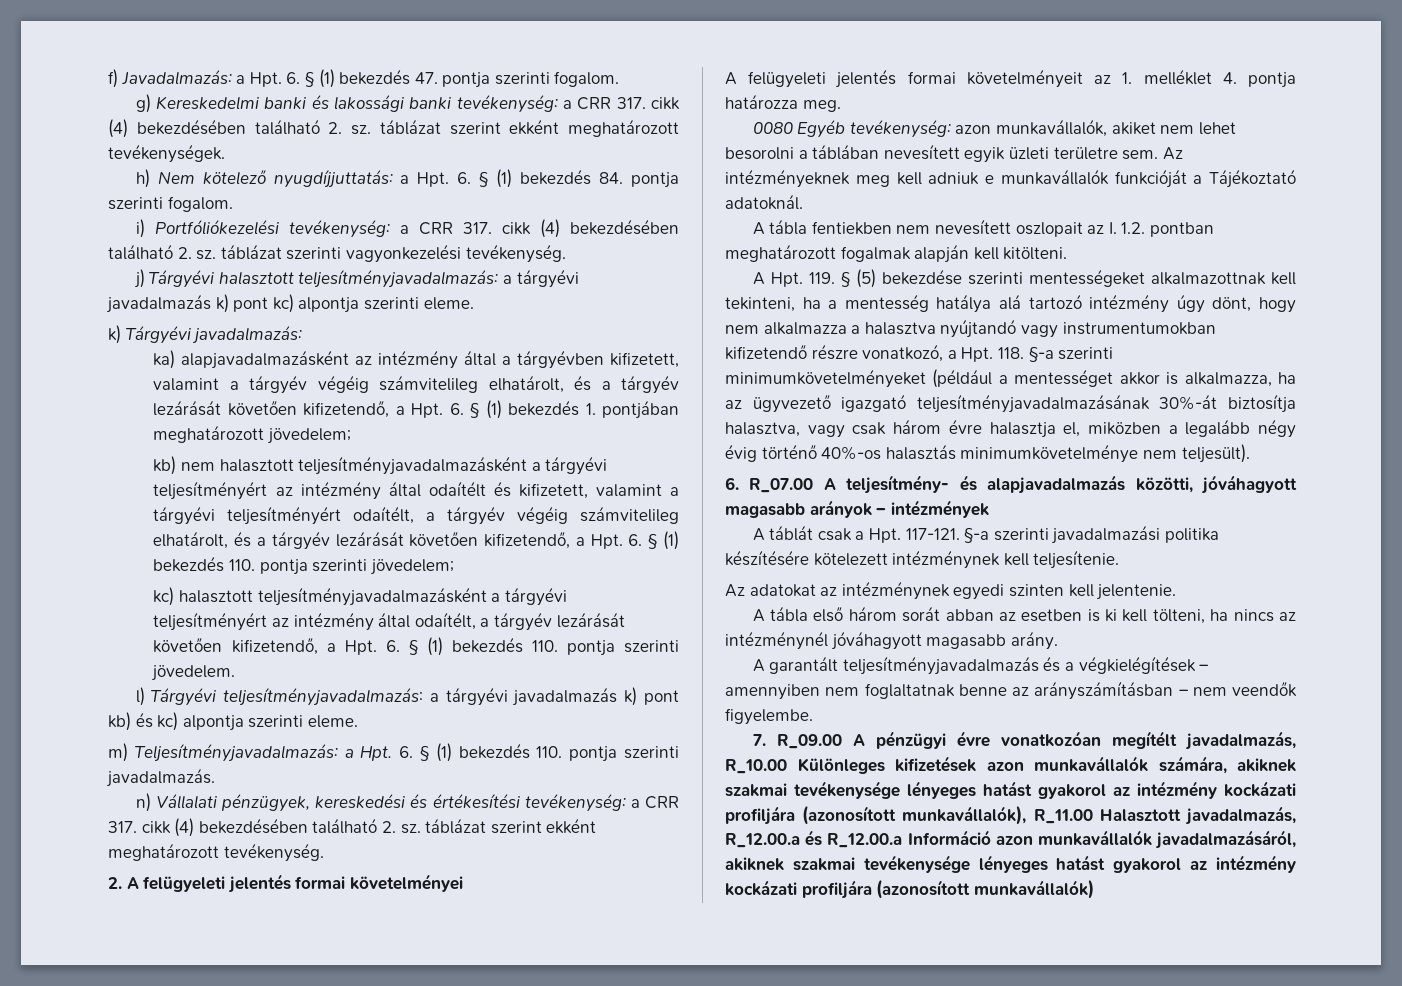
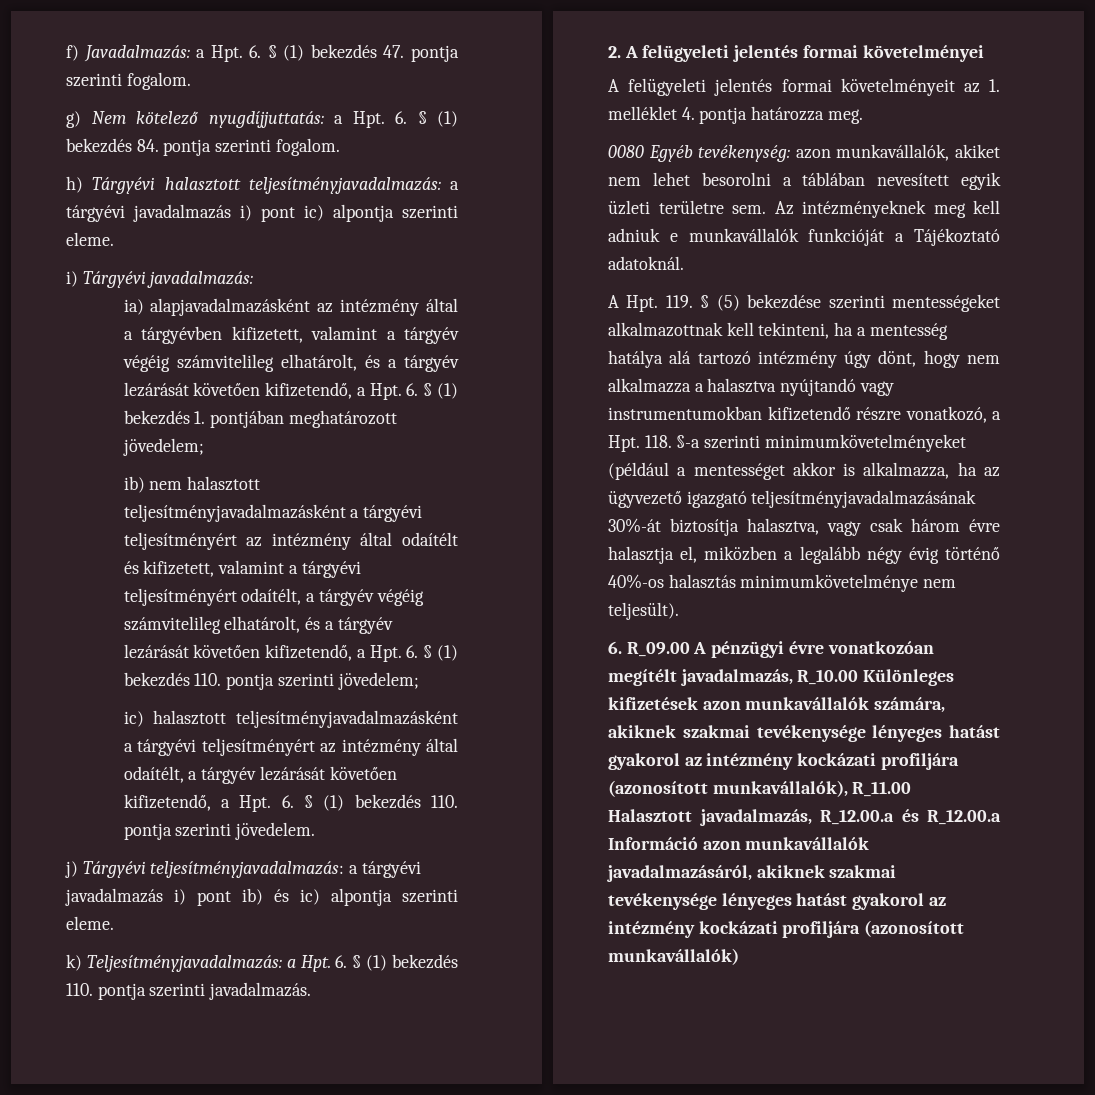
- g) Kereskedelmi banki és lakossági banki tevékenység: a CRR 317. cikk (4) bekezdésében található 2. sz. táblázat szerint ekként meghatározott tevékenységek.
- h) Nem kötelező nyugdíjjuttatás: a Hpt. 6. § (1) bekezdés 84. pontja szerinti fogalom.
+ g) Nem kötelező nyugdíjjuttatás: a Hpt. 6. § (1) bekezdés 84. pontja szerinti fogalom.
- i) Portfóliókezelési tevékenység: a CRR 317. cikk (4) bekezdésében található 2. sz. táblázat szerinti vagyonkezelési tevékenység.
- j) Tárgyévi halasztott teljesítményjavadalmazás: a tárgyévi javadalmazás k) pont kc) alpontja szerinti eleme.
- k) Tárgyévi javadalmazás:
+ h) Tárgyévi halasztott teljesítményjavadalmazás: a tárgyévi javadalmazás i) pont ic) alpontja szerinti eleme.
+ i) Tárgyévi javadalmazás:
- ka) alapjavadalmazásként az intézmény által a tárgyévben kifizetett, valamint a tárgyév végéig számvitelileg elhatárolt, és a tárgyév lezárását követően kifizetendő, a Hpt. 6. § (1) bekezdés 1. pontjában meghatározott jövedelem;
+ ia) alapjavadalmazásként az intézmény által a tárgyévben kifizetett, valamint a tárgyév végéig számvitelileg elhatárolt, és a tárgyév lezárását követően kifizetendő, a Hpt. 6. § (1) bekezdés 1. pontjában meghatározott jövedelem;
- kb) nem halasztott teljesítményjavadalmazásként a tárgyévi teljesítményért az intézmény által odaítélt és kifizetett, valamint a tárgyévi teljesítményért odaítélt, a tárgyév végéig számvitelileg elhatárolt, és a tárgyév lezárását követően kifizetendő, a Hpt. 6. § (1) bekezdés 110. pontja szerinti jövedelem;
+ ib) nem halasztott teljesítményjavadalmazásként a tárgyévi teljesítményért az intézmény által odaítélt és kifizetett, valamint a tárgyévi teljesítményért odaítélt, a tárgyév végéig számvitelileg elhatárolt, és a tárgyév lezárását követően kifizetendő, a Hpt. 6. § (1) bekezdés 110. pontja szerinti jövedelem;
- kc) halasztott teljesítményjavadalmazásként a tárgyévi teljesítményért az intézmény által odaítélt, a tárgyév lezárását követően kifizetendő, a Hpt. 6. § (1) bekezdés 110. pontja szerinti jövedelem.
+ ic) halasztott teljesítményjavadalmazásként a tárgyévi teljesítményért az intézmény által odaítélt, a tárgyév lezárását követően kifizetendő, a Hpt. 6. § (1) bekezdés 110. pontja szerinti jövedelem.
- l) Tárgyévi teljesítményjavadalmazás: a tárgyévi javadalmazás k) pont kb) és kc) alpontja szerinti eleme.
- m) Teljesítményjavadalmazás: a Hpt. 6. § (1) bekezdés 110. pontja szerinti javadalmazás.
+ j) Tárgyévi teljesítményjavadalmazás: a tárgyévi javadalmazás i) pont ib) és ic) alpontja szerinti eleme.
+ k) Teljesítményjavadalmazás: a Hpt. 6. § (1) bekezdés 110. pontja szerinti javadalmazás.
- n) Vállalati pénzügyek, kereskedési és értékesítési tevékenység: a CRR 317. cikk (4) bekezdésében található 2. sz. táblázat szerint ekként meghatározott tevékenység.
- A tábla fentiekben nem nevesített oszlopait az I. 1.2. pontban meghatározott fogalmak alapján kell kitölteni.
- 6. R_07.00 A teljesítmény- és alapjavadalmazás közötti, jóváhagyott magasabb arányok – intézmények
- A táblát csak a Hpt. 117-121. §-a szerinti javadalmazási politika készítésére kötelezett intézménynek kell teljesítenie.
- Az adatokat az intézménynek egyedi szinten kell jelentenie.
- A tábla első három sorát abban az esetben is ki kell tölteni, ha nincs az intézménynél jóváhagyott magasabb arány.
- A garantált teljesítményjavadalmazás és a végkielégítések – amennyiben nem foglaltatnak benne az arányszámításban – nem veendők figyelembe.
- 7. R_09.00 A pénzügyi évre vonatkozóan megítélt javadalmazás, R_10.00 Különleges kifizetések azon munkavállalók számára, akiknek szakmai tevékenysége lényeges hatást gyakorol az intézmény kockázati profiljára (azonosított munkavállalók), R_11.00 Halasztott javadalmazás, R_12.00.a és R_12.00.a Információ azon munkavállalók javadalmazásáról, akiknek szakmai tevékenysége lényeges hatást gyakorol az intézmény kockázati profiljára (azonosított munkavállalók)
+ 6. R_09.00 A pénzügyi évre vonatkozóan megítélt javadalmazás, R_10.00 Különleges kifizetések azon munkavállalók számára, akiknek szakmai tevékenysége lényeges hatást gyakorol az intézmény kockázati profiljára (azonosított munkavállalók), R_11.00 Halasztott javadalmazás, R_12.00.a és R_12.00.a Információ azon munkavállalók javadalmazásáról, akiknek szakmai tevékenysége lényeges hatást gyakorol az intézmény kockázati profiljára (azonosított munkavállalók)

